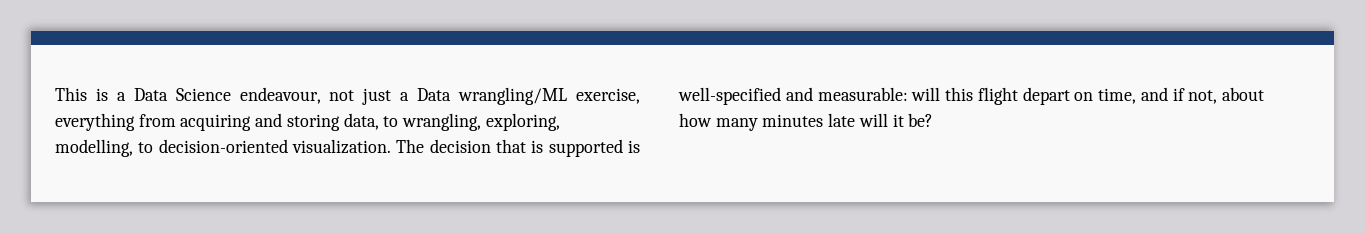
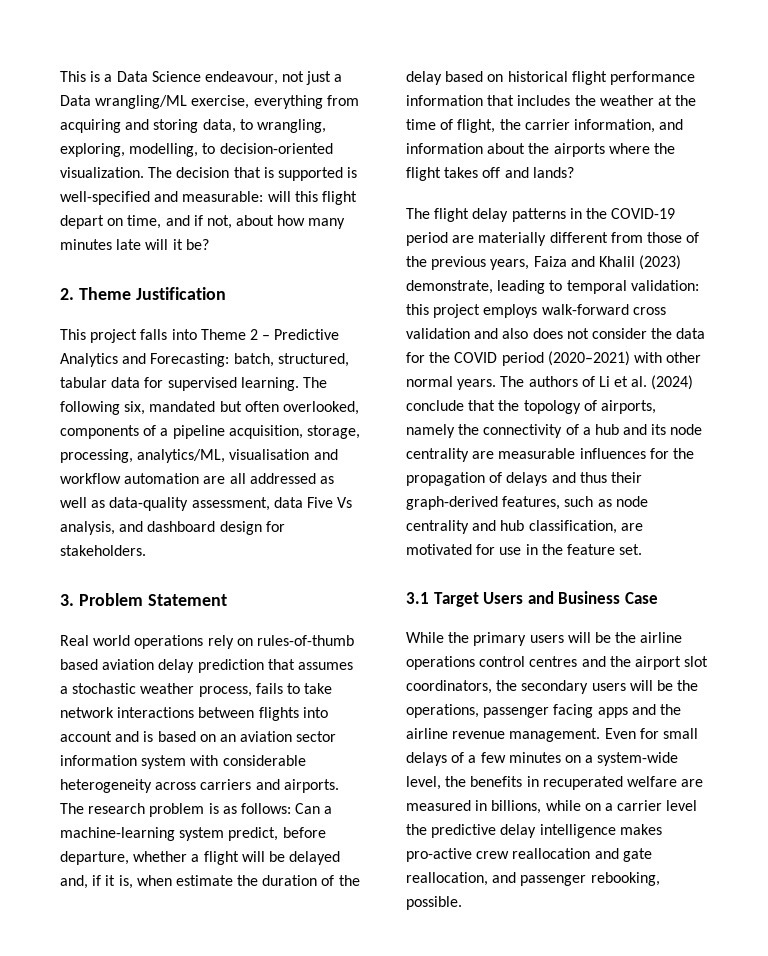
+ 2. Theme Justification
+ This project falls into Theme 2 – Predictive Analytics and Forecasting: batch, structured, tabular data for supervised learning. The following six, mandated but often overlooked, components of a pipeline acquisition, storage, processing, analytics/ML, visualisation and workflow automation are all addressed as well as data-quality assessment, data Five Vs analysis, and dashboard design for stakeholders.
+ 3. Problem Statement
+ Real world operations rely on rules-of-thumb based aviation delay prediction that assumes a stochastic weather process, fails to take network interactions between flights into account and is based on an aviation sector information system with considerable heterogeneity across carriers and airports. The research problem is as follows: Can a machine-learning system predict, before departure, whether a flight will be delayed and, if it is, when estimate the duration of the delay based on historical flight performance information that includes the weather at the time of flight, the carrier information, and information about the airports where the flight takes off and lands?
+ The flight delay patterns in the COVID-19 period are materially different from those of the previous years, Faiza and Khalil (2023) demonstrate, leading to temporal validation: this project employs walk-forward cross validation and also does not consider the data for the COVID period (2020–2021) with other normal years. The authors of Li et al. (2024) conclude that the topology of airports, namely the connectivity of a hub and its node centrality are measurable influences for the propagation of delays and thus their graph-derived features, such as node centrality and hub classification, are motivated for use in the feature set.
+ 3.1 Target Users and Business Case
+ While the primary users will be the airline operations control centres and the airport slot coordinators, the secondary users will be the operations, passenger facing apps and the airline revenue management. Even for small delays of a few minutes on a system-wide level, the benefits in recuperated welfare are measured in billions, while on a carrier level the predictive delay intelligence makes pro-active crew reallocation and gate reallocation, and passenger rebooking, possible.

